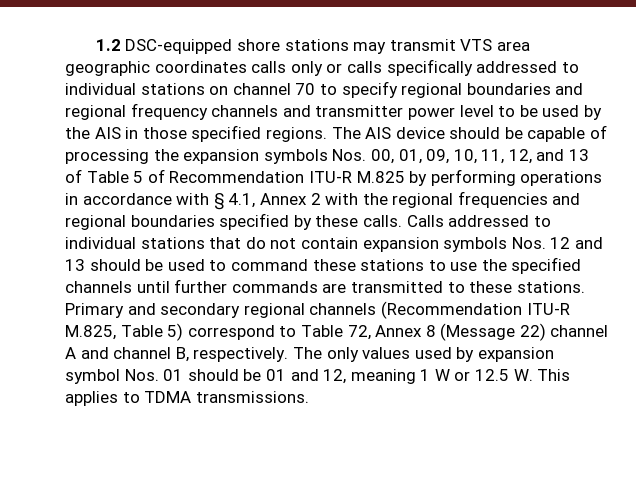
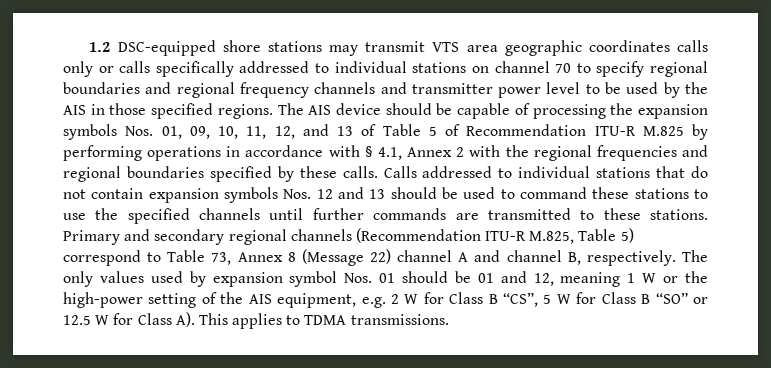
- The AIS device should be capable of processing the expansion symbols Nos. 00, 01, 09, 10, 11, 12, and 13 of Table 5 of Recommendation ITU-R M.825 by performing operations in accordance with § 4.1, Annex 2 with the regional frequencies and regional boundaries specified by these calls.
+ The AIS device should be capable of processing the expansion symbols Nos. 01, 09, 10, 11, 12, and 13 of Table 5 of Recommendation ITU-R M.825 by performing operations in accordance with § 4.1, Annex 2 with the regional frequencies and regional boundaries specified by these calls.
- Primary and secondary regional channels (Recommendation ITU-R M.825, Table 5) correspond to Table 72, Annex 8 (Message 22) channel A and channel B, respectively.
+ Primary and secondary regional channels (Recommendation ITU-R M.825, Table 5) correspond to Table 73, Annex 8 (Message 22) channel A and channel B, respectively.
- The only values used by expansion symbol Nos. 01 should be 01 and 12, meaning 1 W or 12.5 W. This applies to TDMA transmissions.
+ The only values used by expansion symbol Nos. 01 should be 01 and 12, meaning 1 W or the high-power setting of the AIS equipment, e.g. 2 W for Class B “CS”, 5 W for Class B “SO” or 12.5 W for Class A). This applies to TDMA transmissions.

